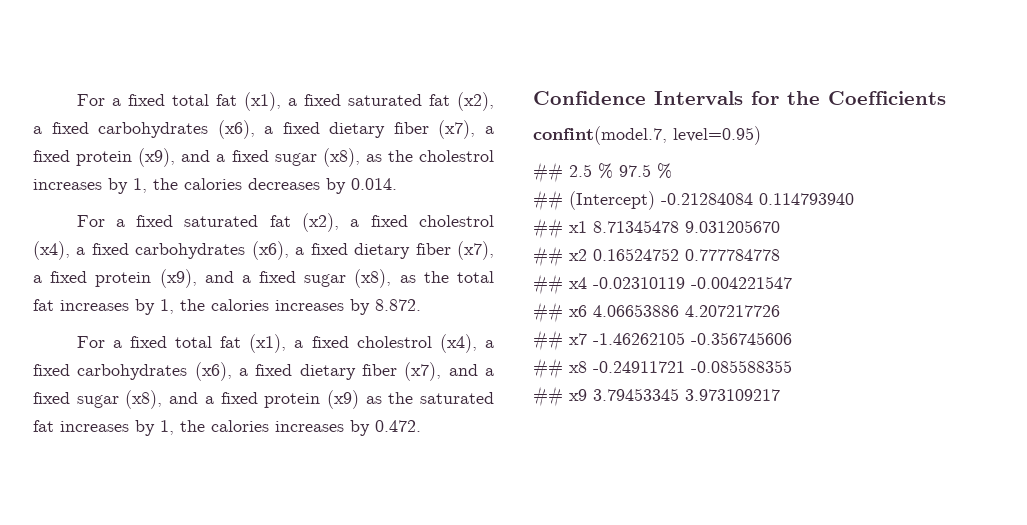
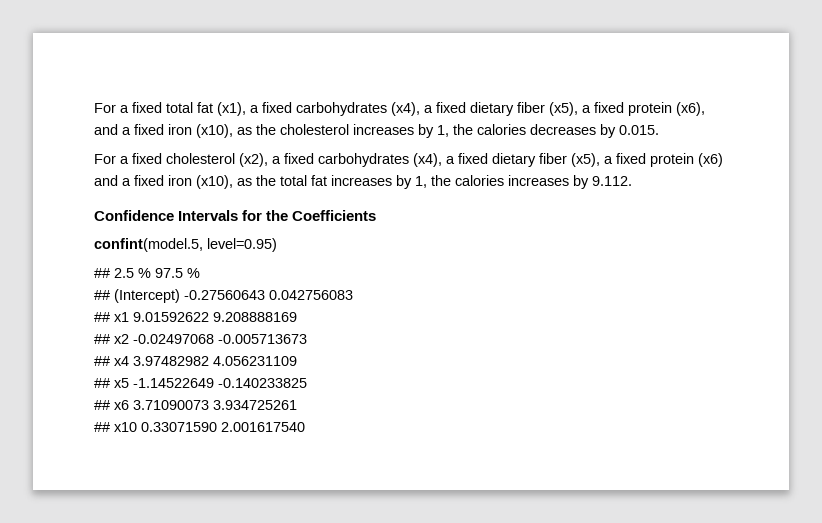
- For a fixed total fat (x1), a fixed saturated fat (x2), a fixed carbohydrates (x6), a fixed dietary fiber (x7), a fixed protein (x9), and a fixed sugar (x8), as the cholestrol increases by 1, the calories decreases by 0.014.
- For a fixed saturated fat (x2), a fixed cholestrol (x4), a fixed carbohydrates (x6), a fixed dietary fiber (x7), a fixed protein (x9), and a fixed sugar (x8), as the total fat increases by 1, the calories increases by 8.872.
- For a fixed total fat (x1), a fixed cholestrol (x4), a fixed carbohydrates (x6), a fixed dietary fiber (x7), and a fixed sugar (x8), and a fixed protein (x9) as the saturated fat increases by 1, the calories increases by 0.472.
+ For a fixed total fat (x1), a fixed carbohydrates (x4), a fixed dietary fiber (x5), a fixed protein (x6), and a fixed iron (x10), as the cholesterol increases by 1, the calories decreases by 0.015.
+ For a fixed cholesterol (x2), a fixed carbohydrates (x4), a fixed dietary fiber (x5), a fixed protein (x6) and a fixed iron (x10), as the total fat increases by 1, the calories increases by 9.112.
- confint(model.7, level=0.95)
+ confint(model.5, level=0.95)
- ## (Intercept) -0.21284084 0.114793940
+ ## (Intercept) -0.27560643 0.042756083
- ## x1 8.71345478 9.031205670
+ ## x1 9.01592622 9.208888169
- ## x2 0.16524752 0.777784778
+ ## x2 -0.02497068 -0.005713673
- ## x4 -0.02310119 -0.004221547
+ ## x4 3.97482982 4.056231109
+ ## x5 -1.14522649 -0.140233825
- ## x6 4.06653886 4.207217726
- ## x7 -1.46262105 -0.356745606
- ## x8 -0.24911721 -0.085588355
- ## x9 3.79453345 3.973109217
+ ## x6 3.71090073 3.934725261
+ ## x10 0.33071590 2.001617540

